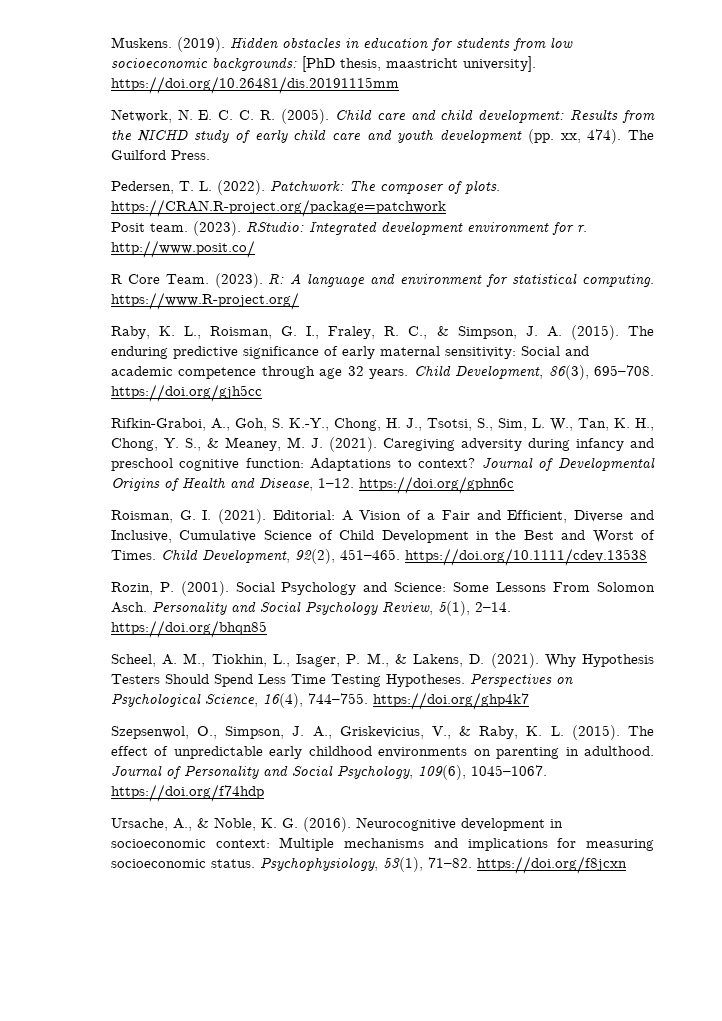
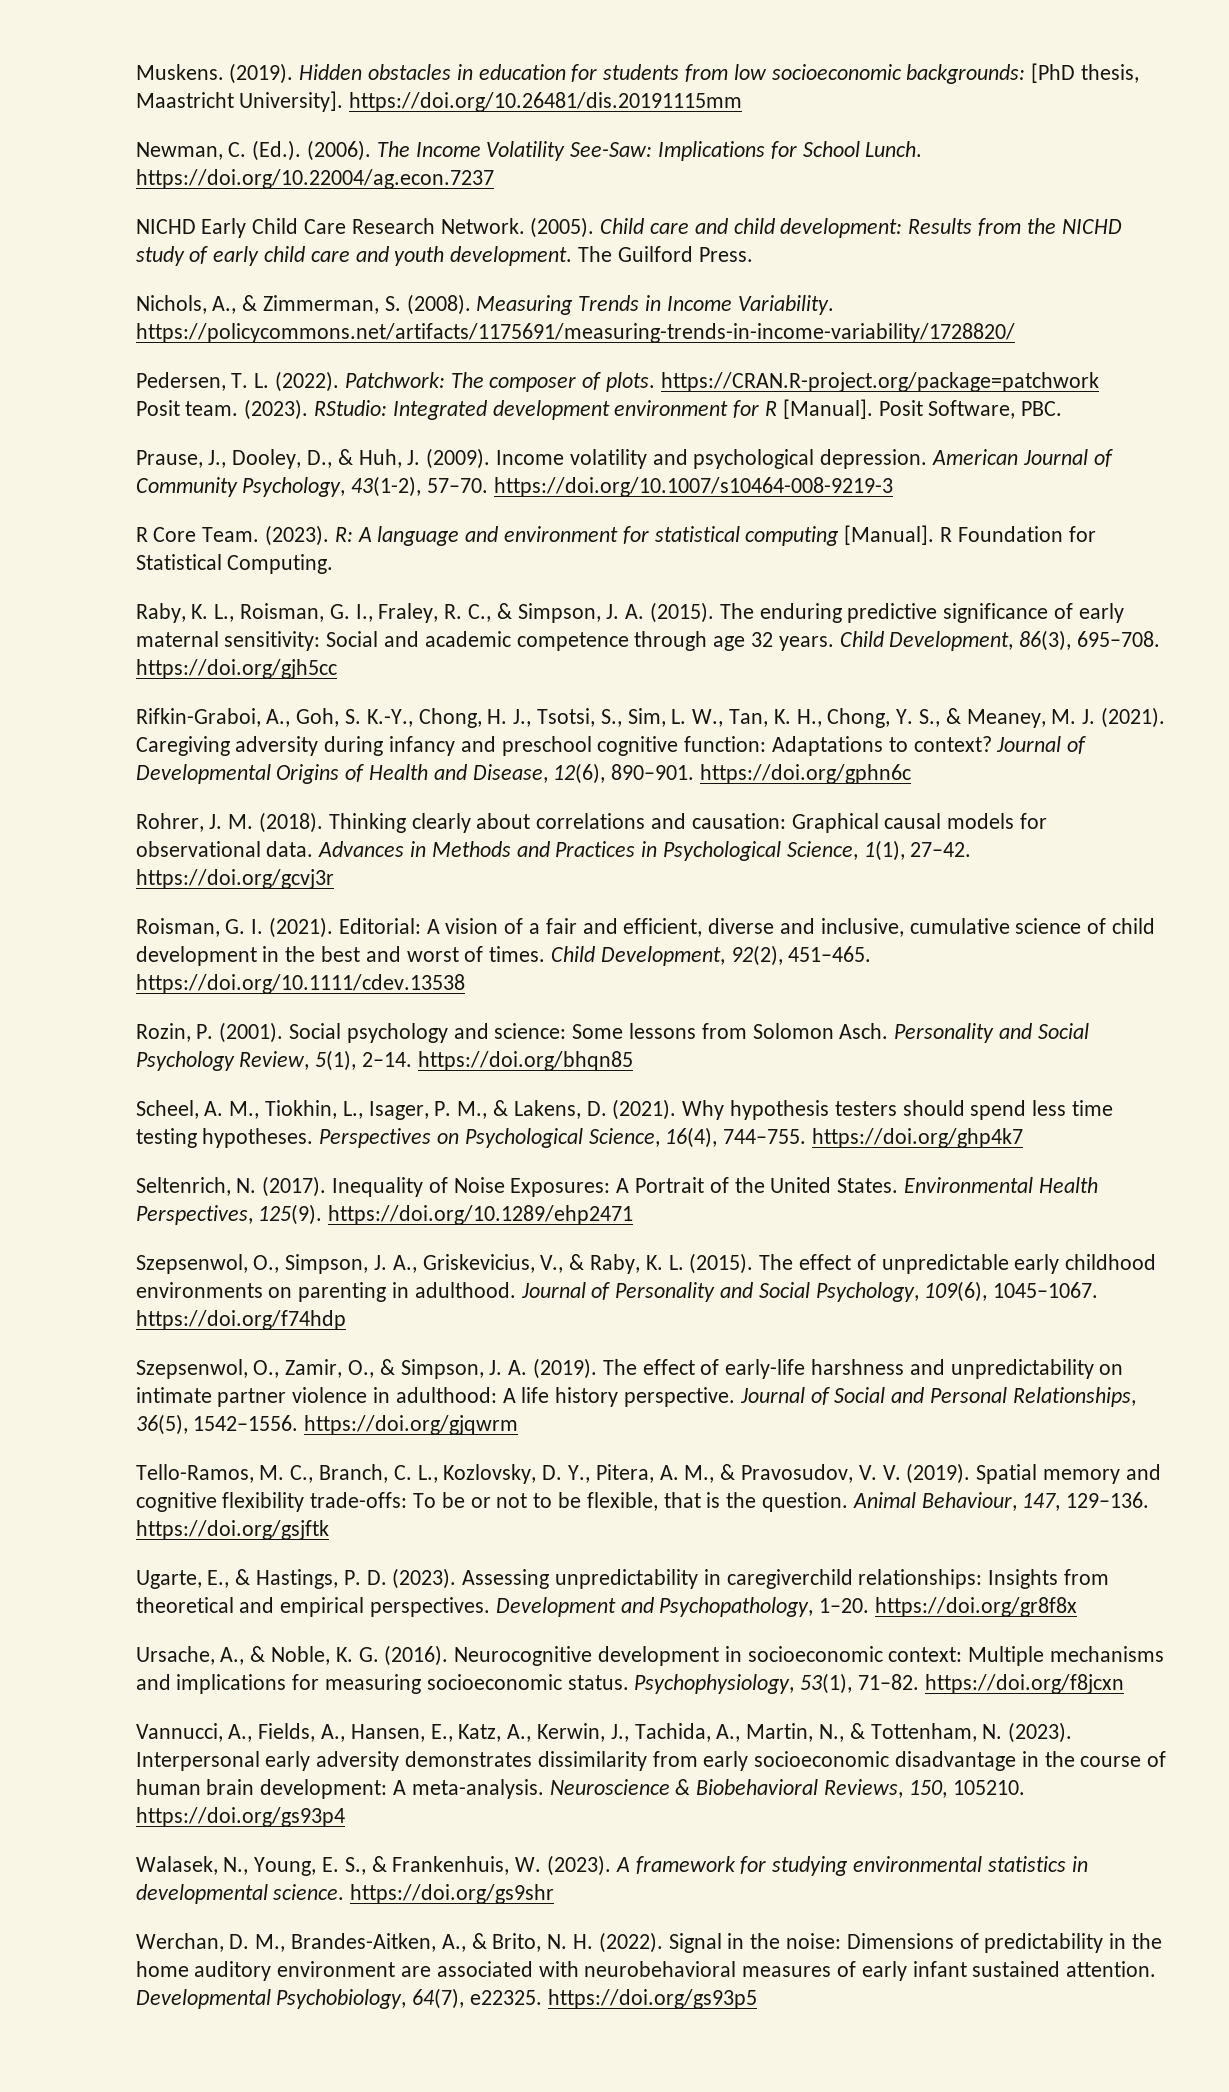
- Hidden obstacles in education for students from low socioeconomic backgrounds: [PhD thesis, maastricht university]. https://doi.org/10.26481/dis.20191115mm
+ Hidden obstacles in education for students from low socioeconomic backgrounds: [PhD thesis, Maastricht University]. https://doi.org/10.26481/dis.20191115mm
- Network, N. E. C. C. R. (2005).
+ Newman, C. (Ed.). (2006). The Income Volatility See-Saw: Implications for School Lunch. https://doi.org/10.22004/ag.econ.7237
+ NICHD Early Child Care Research Network. (2005).
- Child care and child development: Results from the NICHD study of early child care and youth development (pp. xx, 474).
+ Child care and child development: Results from the NICHD study of early child care and youth development.
+ Nichols, A., & Zimmerman, S. (2008). Measuring Trends in Income Variability. https://policycommons.net/artifacts/1175691/measuring-trends-in-income-variability/1728820/
- RStudio: Integrated development environment for r. http://www.posit.co/
+ RStudio: Integrated development environment for R [Manual]. Posit Software, PBC.
+ Prause, J., Dooley, D., & Huh, J. (2009). Income volatility and psychological depression. American Journal of Community Psychology, 43(1-2), 57–70. https://doi.org/10.1007/s10464-008-9219-3
- R: A language and environment for statistical computing. https://www.R-project.org/
+ R: A language and environment for statistical computing [Manual]. R Foundation for Statistical Computing.
- Journal of Developmental Origins of Health and Disease, 1–12. https://doi.org/gphn6c
+ Journal of Developmental Origins of Health and Disease, 12(6), 890–901. https://doi.org/gphn6c
+ Rohrer, J. M. (2018). Thinking clearly about correlations and causation: Graphical causal models for observational data. Advances in Methods and Practices in Psychological Science, 1(1), 27–42. https://doi.org/gcvj3r
- Editorial: A Vision of a Fair and Efficient, Diverse and Inclusive, Cumulative Science of Child Development in the Best and Worst of Times.
+ Editorial: A vision of a fair and efficient, diverse and inclusive, cumulative science of child development in the best and worst of times.
- Social Psychology and Science: Some Lessons From Solomon Asch.
+ Social psychology and science: Some lessons from Solomon Asch.
- Why Hypothesis Testers Should Spend Less Time Testing Hypotheses.
+ Why hypothesis testers should spend less time testing hypotheses.
+ Seltenrich, N. (2017). Inequality of Noise Exposures: A Portrait of the United States. Environmental Health Perspectives, 125(9). https://doi.org/10.1289/ehp2471
+ Szepsenwol, O., Zamir, O., & Simpson, J. A. (2019). The effect of early-life harshness and unpredictability on intimate partner violence in adulthood: A life history perspective. Journal of Social and Personal Relationships, 36(5), 1542–1556. https://doi.org/gjqwrm
+ Tello-Ramos, M. C., Branch, C. L., Kozlovsky, D. Y., Pitera, A. M., & Pravosudov, V. V. (2019). Spatial memory and cognitive flexibility trade-offs: To be or not to be flexible, that is the question. Animal Behaviour, 147, 129–136. https://doi.org/gsjftk
+ Ugarte, E., & Hastings, P. D. (2023). Assessing unpredictability in caregiverchild relationships: Insights from theoretical and empirical perspectives. Development and Psychopathology, 1–20. https://doi.org/gr8f8x
+ Vannucci, A., Fields, A., Hansen, E., Katz, A., Kerwin, J., Tachida, A., Martin, N., & Tottenham, N. (2023). Interpersonal early adversity demonstrates dissimilarity from early socioeconomic disadvantage in the course of human brain development: A meta-analysis. Neuroscience & Biobehavioral Reviews, 150, 105210. https://doi.org/gs93p4
+ Walasek, N., Young, E. S., & Frankenhuis, W. (2023). A framework for studying environmental statistics in developmental science. https://doi.org/gs9shr
+ Werchan, D. M., Brandes-Aitken, A., & Brito, N. H. (2022). Signal in the noise: Dimensions of predictability in the home auditory environment are associated with neurobehavioral measures of early infant sustained attention. Developmental Psychobiology, 64(7), e22325. https://doi.org/gs93p5

